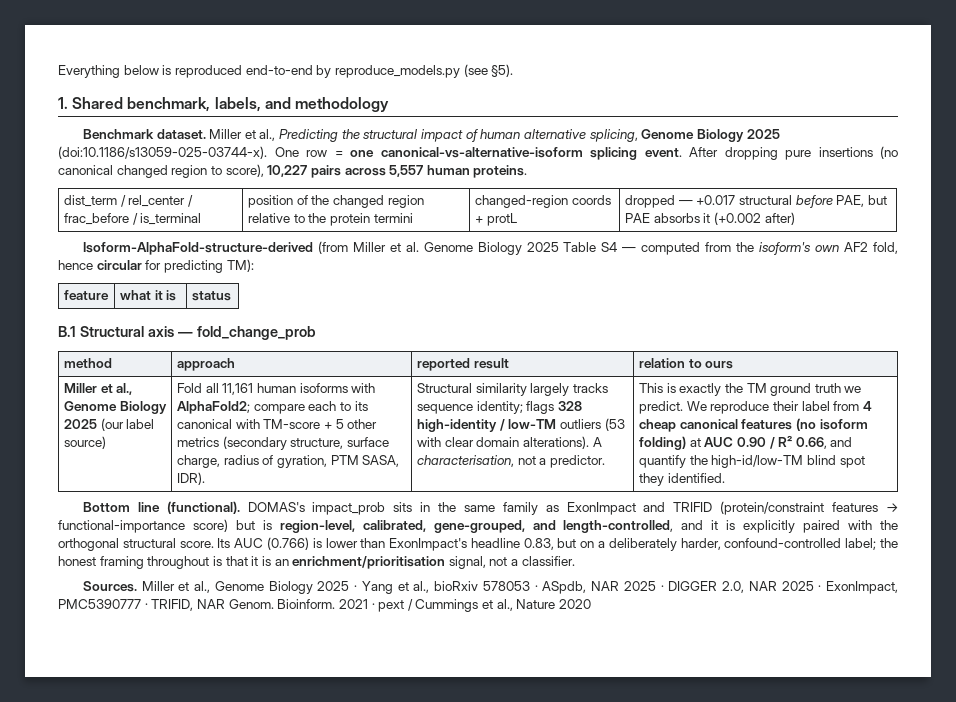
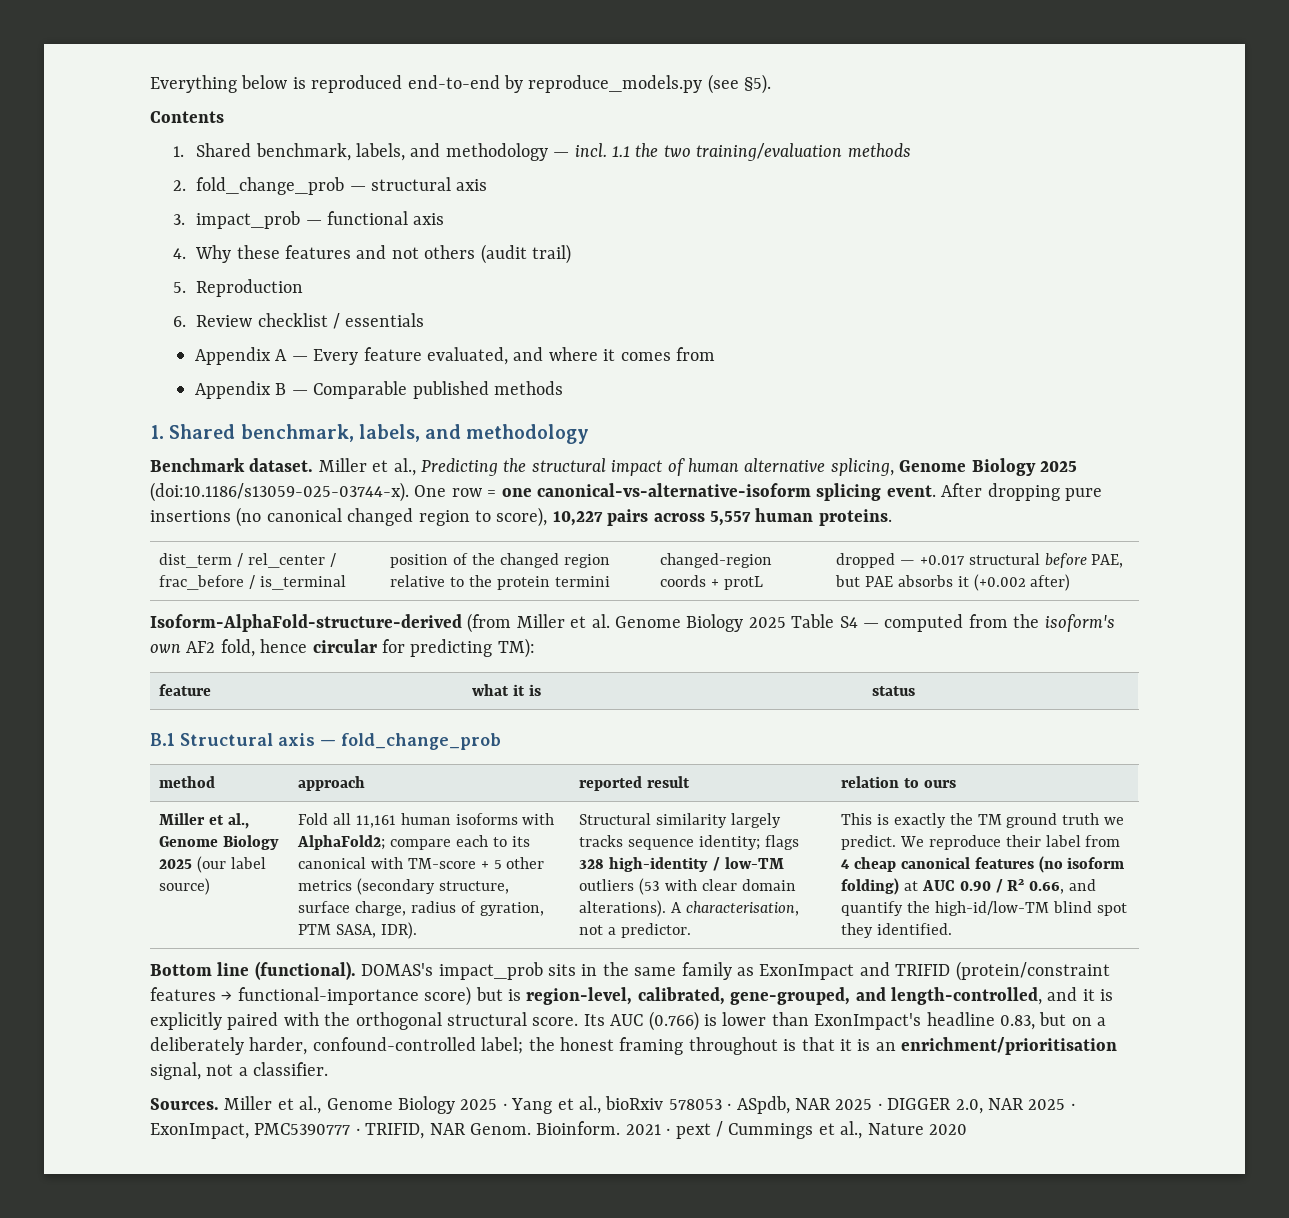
+ Contents
+ 1. Shared benchmark, labels, and methodology — incl. 1.1 the two training/evaluation methods
+ 2. fold_change_prob — structural axis
+ 3. impact_prob — functional axis
+ 4. Why these features and not others (audit trail)
+ 5. Reproduction
+ 6. Review checklist / essentials
+ Appendix A — Every feature evaluated, and where it comes from
+ Appendix B — Comparable published methods

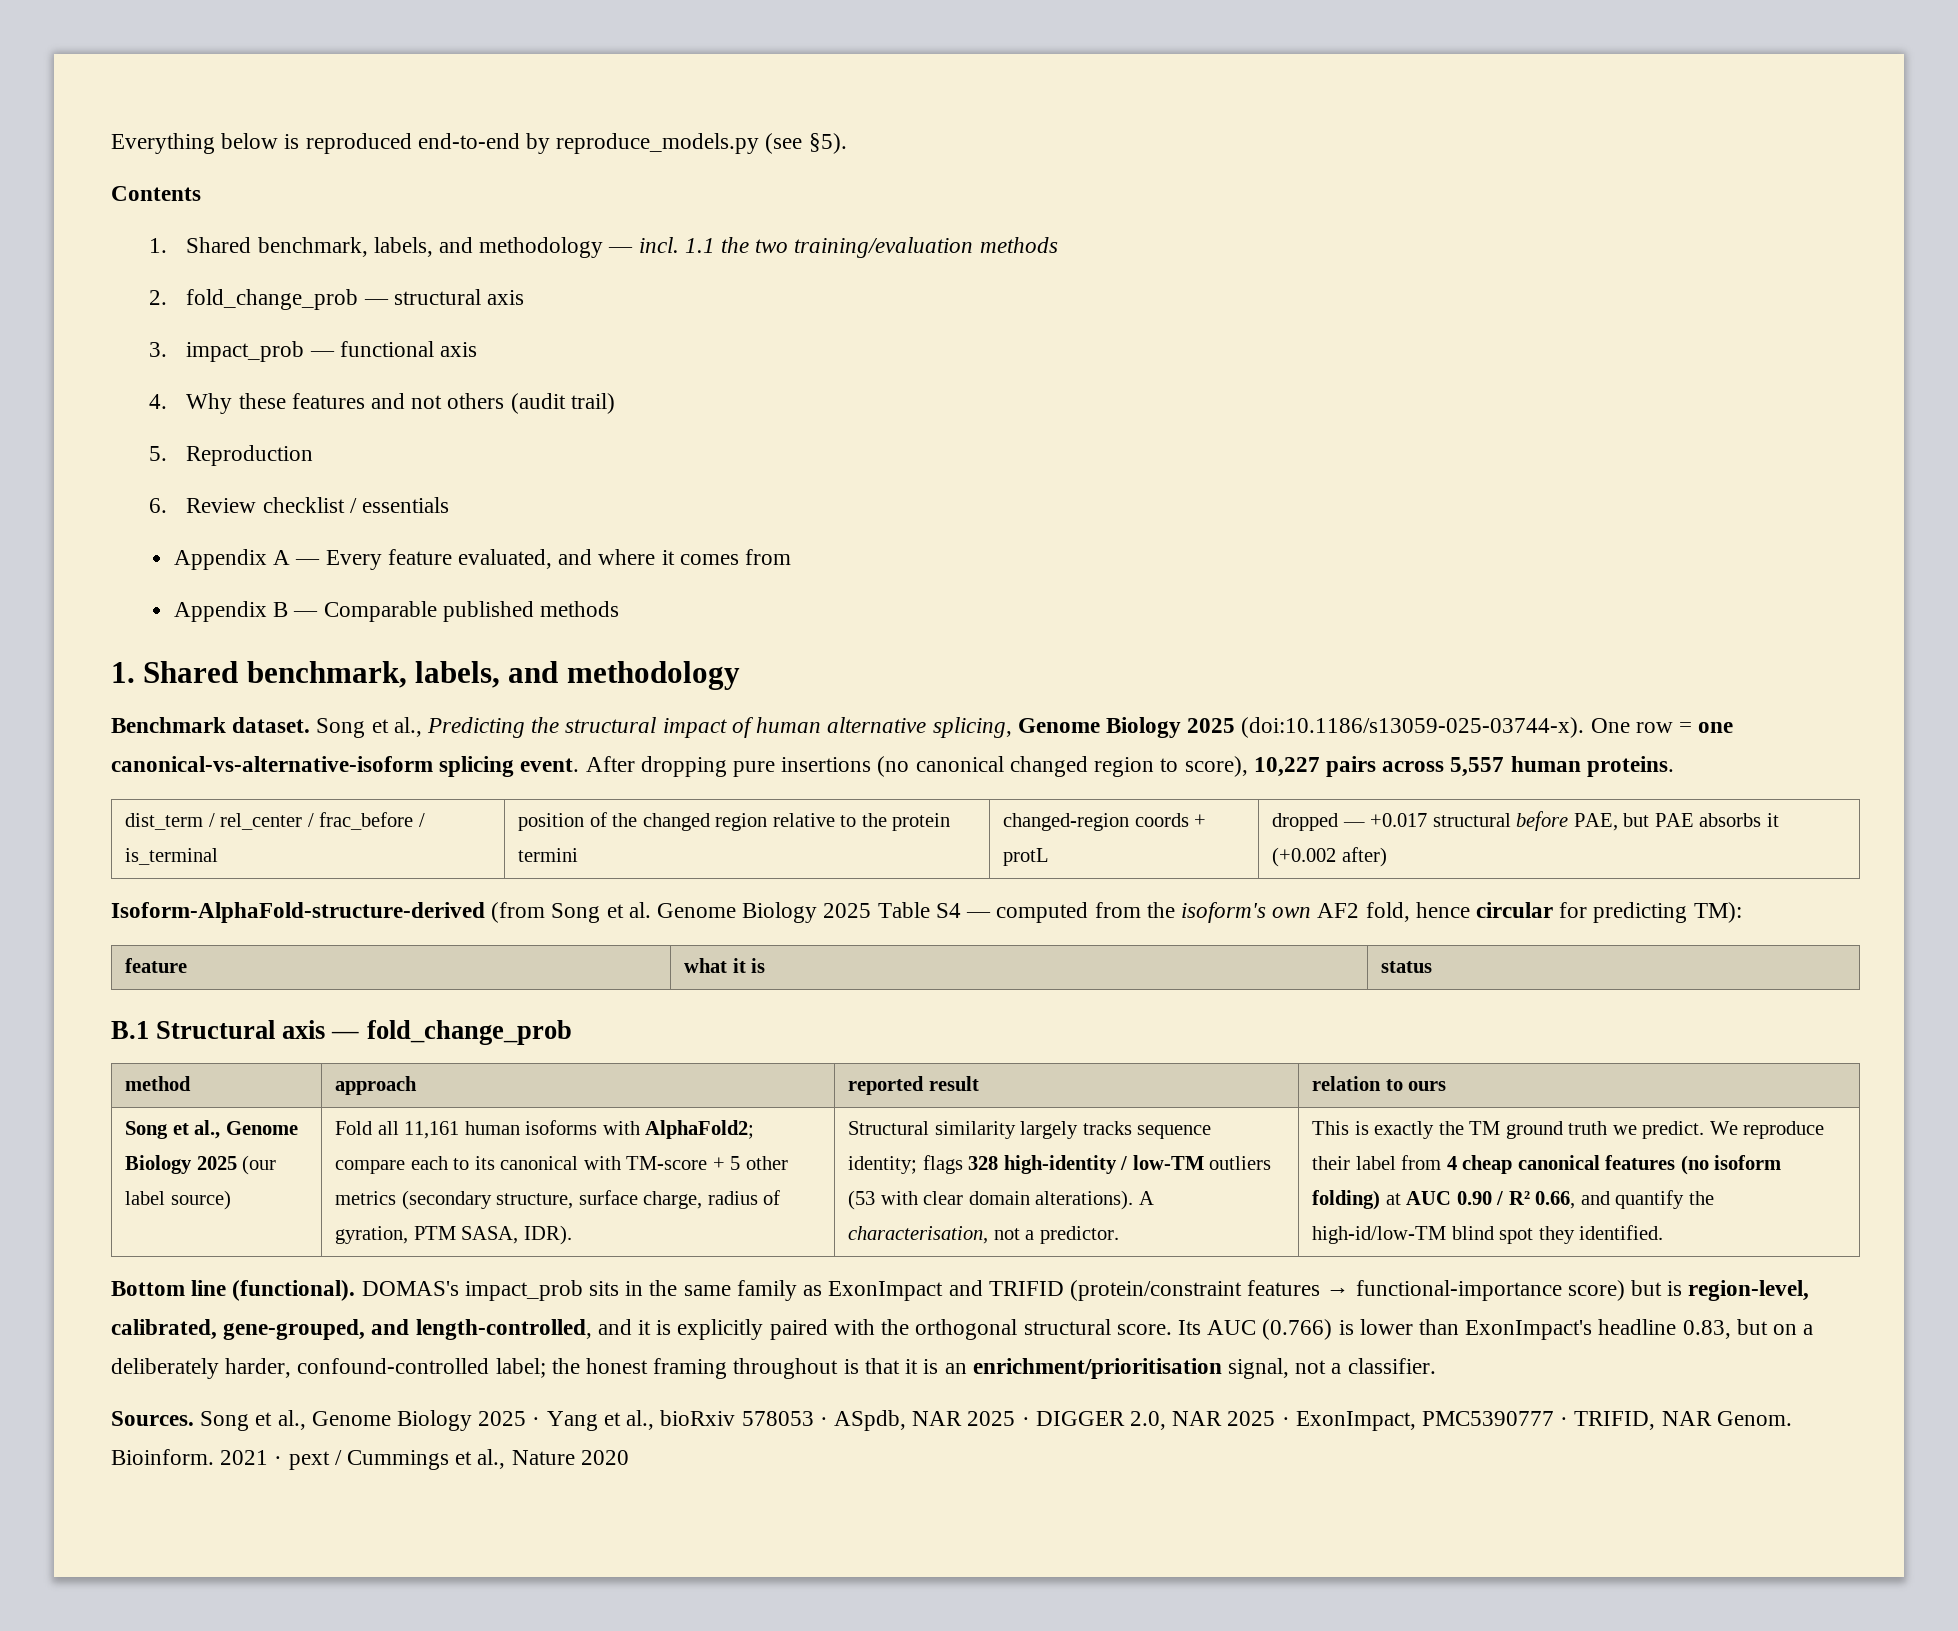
- Miller et al., Predicting the structural impact of human alternative splicing, Genome Biology 2025 (doi:10.1186/s13059-025-03744-x). One row = one canonical-vs-alternative-isoform splicing event.
+ Song et al., Predicting the structural impact of human alternative splicing, Genome Biology 2025 (doi:10.1186/s13059-025-03744-x). One row = one canonical-vs-alternative-isoform splicing event.
- Isoform-AlphaFold-structure-derived (from Miller et al. Genome Biology 2025 Table S4 — computed from the isoform's own AF2 fold, hence circular for predicting TM):
+ Isoform-AlphaFold-structure-derived (from Song et al. Genome Biology 2025 Table S4 — computed from the isoform's own AF2 fold, hence circular for predicting TM):
- Miller et al., Genome Biology 2025 (our label source)
+ Song et al., Genome Biology 2025 (our label source)
- Miller et al., Genome Biology 2025 · Yang et al., bioRxiv 578053 · ASpdb, NAR 2025 · DIGGER 2.0, NAR 2025 · ExonImpact, PMC5390777 · TRIFID, NAR Genom.
+ Song et al., Genome Biology 2025 · Yang et al., bioRxiv 578053 · ASpdb, NAR 2025 · DIGGER 2.0, NAR 2025 · ExonImpact, PMC5390777 · TRIFID, NAR Genom.

